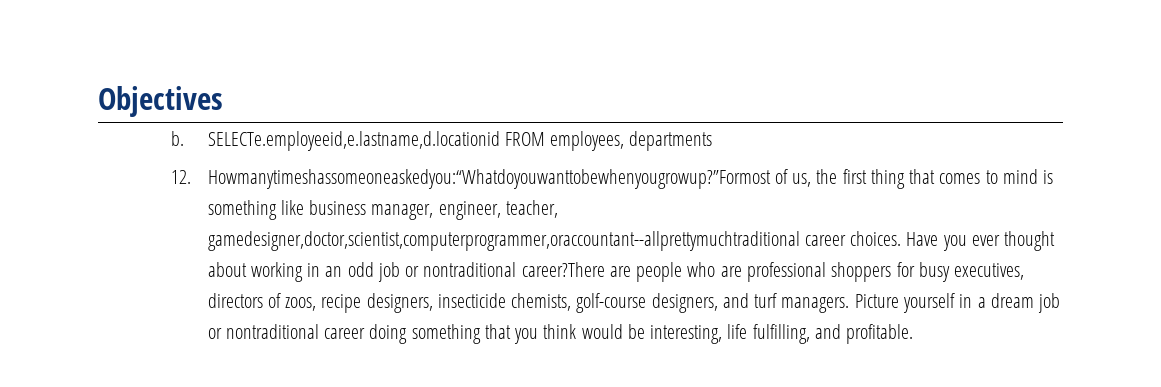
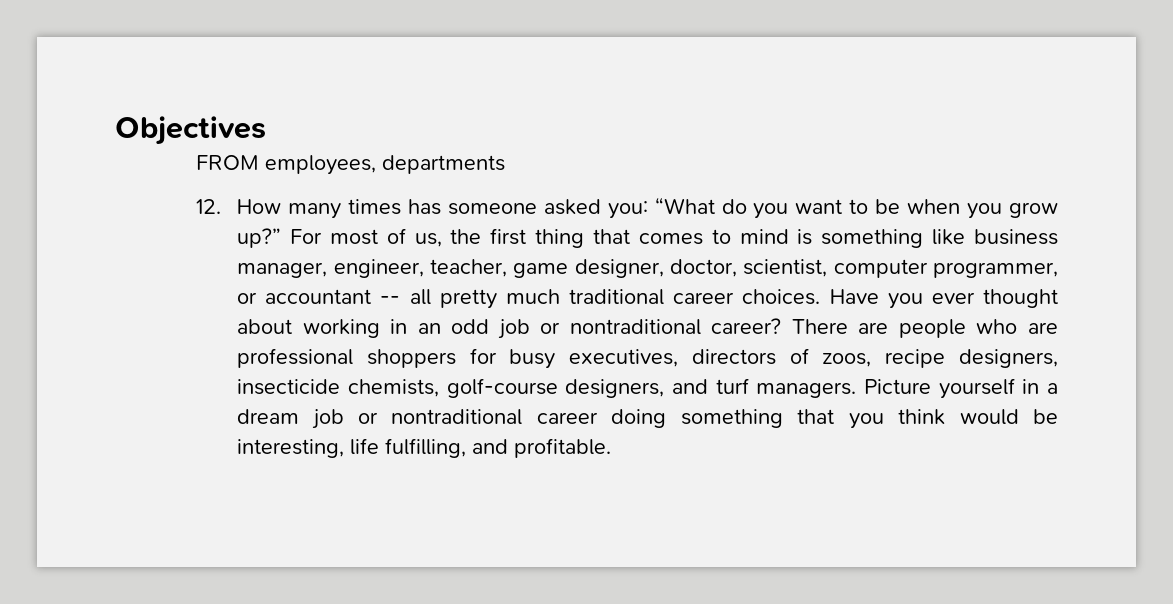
- b. SELECTe.employeeid,e.lastname,d.locationid FROM employees, departments
+ FROM employees, departments
- 12. Howmanytimeshassomeoneaskedyou:“Whatdoyouwanttobewhenyougrowup?”Formost of us, the first thing that comes to mind is something like business manager, engineer, teacher, gamedesigner,doctor,scientist,computerprogrammer,oraccountant--allprettymuchtraditional career choices.
+ 12. How many times has someone asked you: “What do you want to be when you grow up?” For most of us, the first thing that comes to mind is something like business manager, engineer, teacher, game designer, doctor, scientist, computer programmer, or accountant -- all pretty much traditional career choices.
- Have you ever thought about working in an odd job or nontraditional career?There are people who are professional shoppers for busy executives, directors of zoos, recipe designers, insecticide chemists, golf-course designers, and turf managers.
+ Have you ever thought about working in an odd job or nontraditional career? There are people who are professional shoppers for busy executives, directors of zoos, recipe designers, insecticide chemists, golf-course designers, and turf managers.

